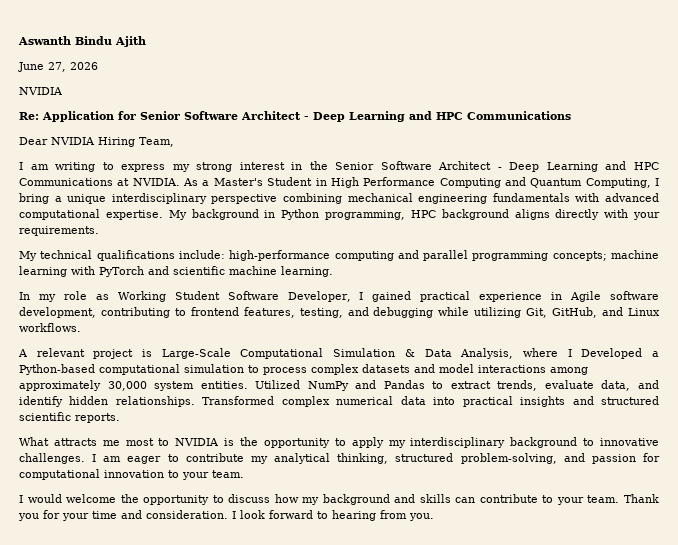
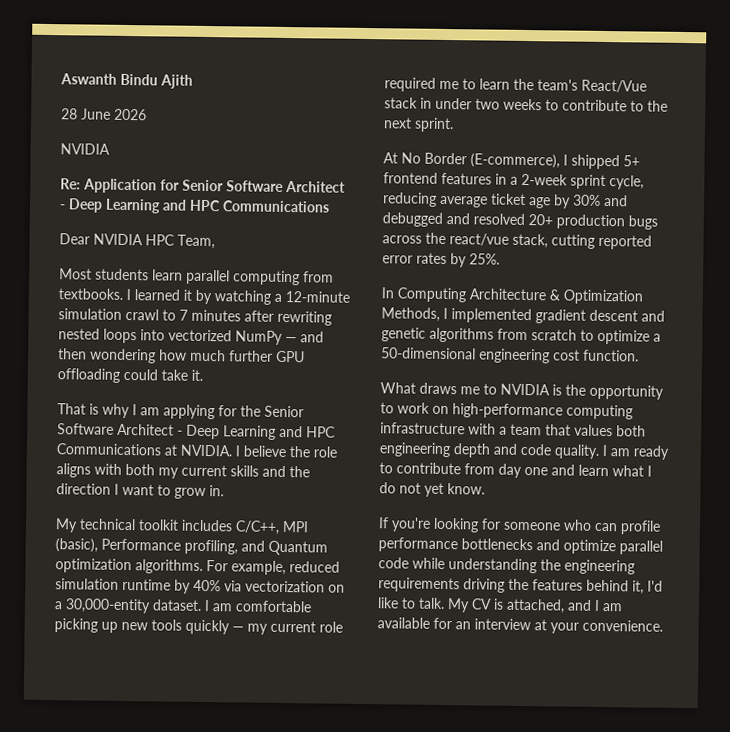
- June 27, 2026
+ 28 June 2026
- Dear NVIDIA Hiring Team,
+ Dear NVIDIA HPC Team,
- I am writing to express my strong interest in the Senior Software Architect - Deep Learning and HPC Communications at NVIDIA.
+ Most students learn parallel computing from textbooks. I learned it by watching a 12-minute simulation crawl to 7 minutes after rewriting nested loops into vectorized NumPy — and then wondering how much further GPU offloading could take it.
+ That is why I am applying for the Senior Software Architect - Deep Learning and HPC Communications at NVIDIA.
- As a Master's Student in High Performance Computing and Quantum Computing, I bring a unique interdisciplinary perspective combining mechanical engineering fundamentals with advanced computational expertise. My background in Python programming, HPC background aligns directly with your requirements.
- My technical qualifications include: high-performance computing and parallel programming concepts; machine learning with PyTorch and scientific machine learning.
- In my role as Working Student Software Developer, I gained practical experience in Agile software development, contributing to frontend features, testing, and debugging while utilizing Git, GitHub, and Linux workflows.
- A relevant project is Large-Scale Computational Simulation & Data Analysis, where I Developed a Python-based computational simulation to process complex datasets and model interactions among approximately 30,000 system entities. Utilized NumPy and Pandas to extract trends, evaluate data, and identify hidden relationships. Transformed complex numerical data into practical insights and structured scientific reports.
- What attracts me most to NVIDIA is the opportunity to apply my interdisciplinary background to innovative challenges. I am eager to contribute my analytical thinking, structured problem-solving, and passion for computational innovation to your team.
- I would welcome the opportunity to discuss how my background and skills can contribute to your team. Thank you for your time and consideration. I look forward to hearing from you.
+ I believe the role aligns with both my current skills and the direction I want to grow in.
+ My technical toolkit includes C/C++, MPI (basic), Performance profiling, and Quantum optimization algorithms. For example, reduced simulation runtime by 40% via vectorization on a 30,000-entity dataset. I am comfortable picking up new tools quickly — my current role required me to learn the team's React/Vue stack in under two weeks to contribute to the next sprint.
+ At No Border (E-commerce), I shipped 5+ frontend features in a 2-week sprint cycle, reducing average ticket age by 30% and debugged and resolved 20+ production bugs across the react/vue stack, cutting reported error rates by 25%.
+ In Computing Architecture & Optimization Methods, I implemented gradient descent and genetic algorithms from scratch to optimize a 50-dimensional engineering cost function.
+ What draws me to NVIDIA is the opportunity to work on high-performance computing infrastructure with a team that values both engineering depth and code quality. I am ready to contribute from day one and learn what I do not yet know.
+ If you're looking for someone who can profile performance bottlenecks and optimize parallel code while understanding the engineering requirements driving the features behind it, I'd like to talk. My CV is attached, and I am available for an interview at your convenience.

